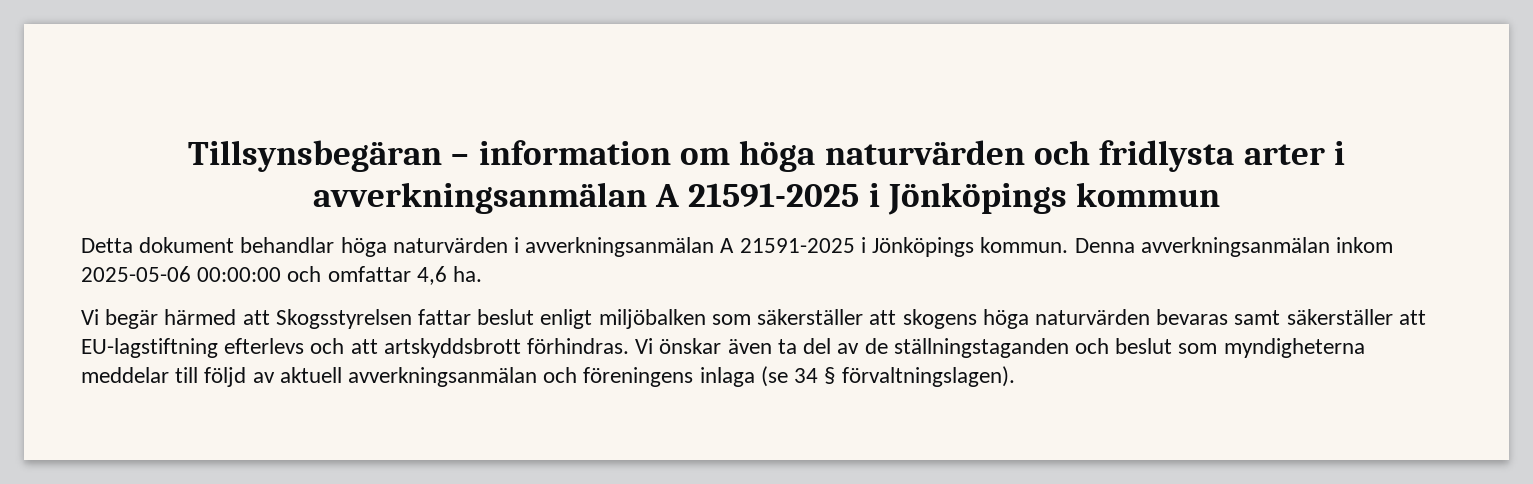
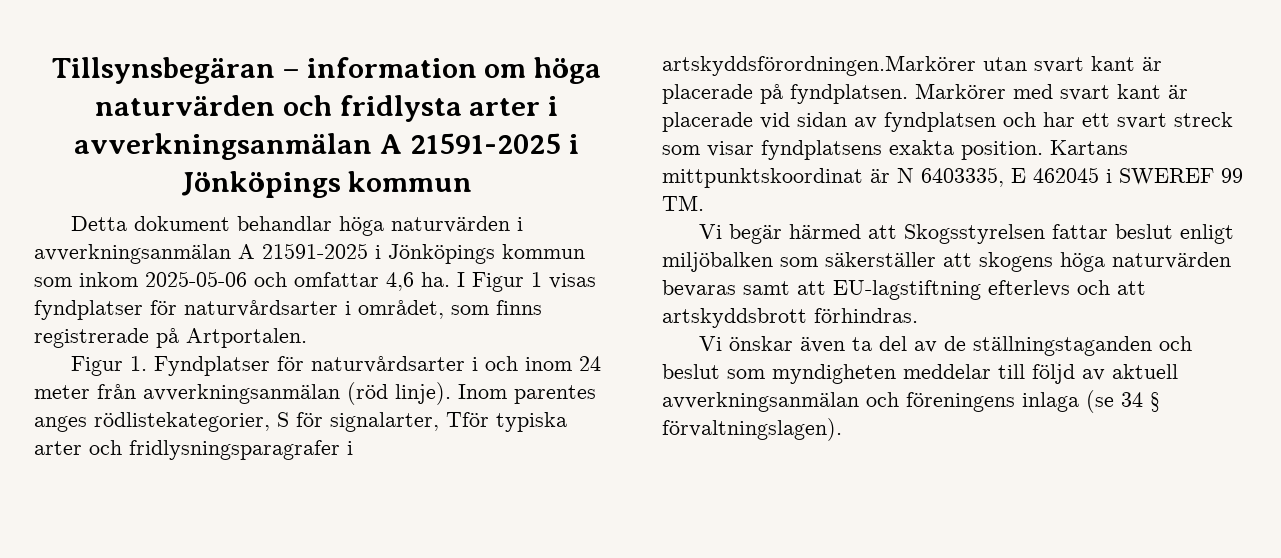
- Detta dokument behandlar höga naturvärden i avverkningsanmälan A 21591-2025 i Jönköpings kommun. Denna avverkningsanmälan inkom 2025-05-06 00:00:00 och omfattar 4,6 ha.
+ Detta dokument behandlar höga naturvärden i avverkningsanmälan A 21591-2025 i Jönköpings kommun som inkom 2025-05-06 och omfattar 4,6 ha. I Figur 1 visas fyndplatser för naturvårdsarter i området, som finns registrerade på Artportalen.
+ Figur 1. Fyndplatser för naturvårdsarter i och inom 24 meter från avverkningsanmälan (röd linje). Inom parentes anges rödlistekategorier, S för signalarter, Tför typiska arter och fridlysningsparagrafer i artskyddsförordningen.Markörer utan svart kant är placerade på fyndplatsen. Markörer med svart kant är placerade vid sidan av fyndplatsen och har ett svart streck som visar fyndplatsens exakta position. Kartans mittpunktskoordinat är N 6403335, E 462045 i SWEREF 99 TM.
- Vi begär härmed att Skogsstyrelsen fattar beslut enligt miljöbalken som säkerställer att skogens höga naturvärden bevaras samt säkerställer att EU-lagstiftning efterlevs och att artskyddsbrott förhindras. Vi önskar även ta del av de ställningstaganden och beslut som myndigheterna meddelar till följd av aktuell avverkningsanmälan och föreningens inlaga (se 34 § förvaltningslagen).
+ Vi begär härmed att Skogsstyrelsen fattar beslut enligt miljöbalken som säkerställer att skogens höga naturvärden bevaras samt att EU-lagstiftning efterlevs och att artskyddsbrott förhindras.
+ Vi önskar även ta del av de ställningstaganden och beslut som myndigheten meddelar till följd av aktuell avverkningsanmälan och föreningens inlaga (se 34 § förvaltningslagen).

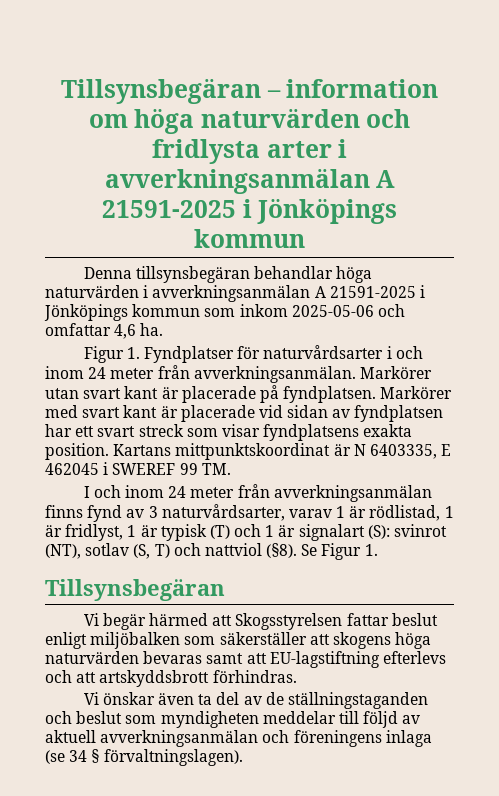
- Detta dokument behandlar höga naturvärden i avverkningsanmälan A 21591-2025 i Jönköpings kommun som inkom 2025-05-06 och omfattar 4,6 ha. I Figur 1 visas fyndplatser för naturvårdsarter i området, som finns registrerade på Artportalen.
+ Denna tillsynsbegäran behandlar höga naturvärden i avverkningsanmälan A 21591-2025 i Jönköpings kommun som inkom 2025-05-06 och omfattar 4,6 ha.
- Figur 1. Fyndplatser för naturvårdsarter i och inom 24 meter från avverkningsanmälan (röd linje). Inom parentes anges rödlistekategorier, S för signalarter, Tför typiska arter och fridlysningsparagrafer i artskyddsförordningen.Markörer utan svart kant är placerade på fyndplatsen.
+ Figur 1. Fyndplatser för naturvårdsarter i och inom 24 meter från avverkningsanmälan. Markörer utan svart kant är placerade på fyndplatsen.
- Markörer med svart kant är placerade vid sidan av fyndplatsen och har ett svart streck som visar fyndplatsens exakta position.
+ Markörer med svart kant är placerade vid sidan av fyndplatsen har ett svart streck som visar fyndplatsens exakta position.
+ I och inom 24 meter från avverkningsanmälan finns fynd av 3 naturvårdsarter, varav 1 är rödlistad, 1 är fridlyst, 1 är typisk (T) och 1 är signalart (S): svinrot (NT), sotlav (S, T) och nattviol (§8). Se Figur 1.
+ Tillsynsbegäran

